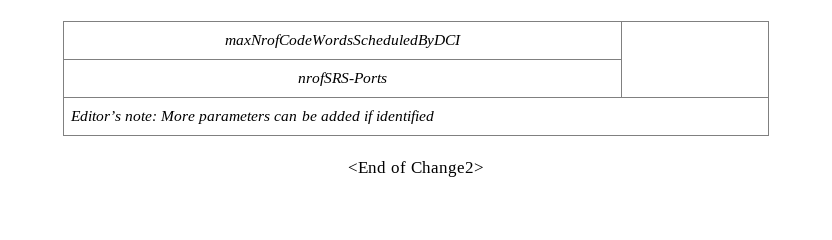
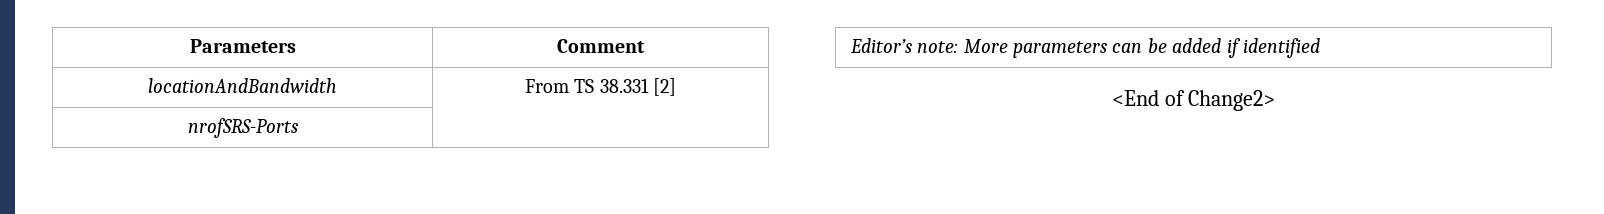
- maxNrofCodeWordsScheduledByDCI |
+ Parameters | Comment
+ locationAndBandwidth | From TS 38.331 [2]

